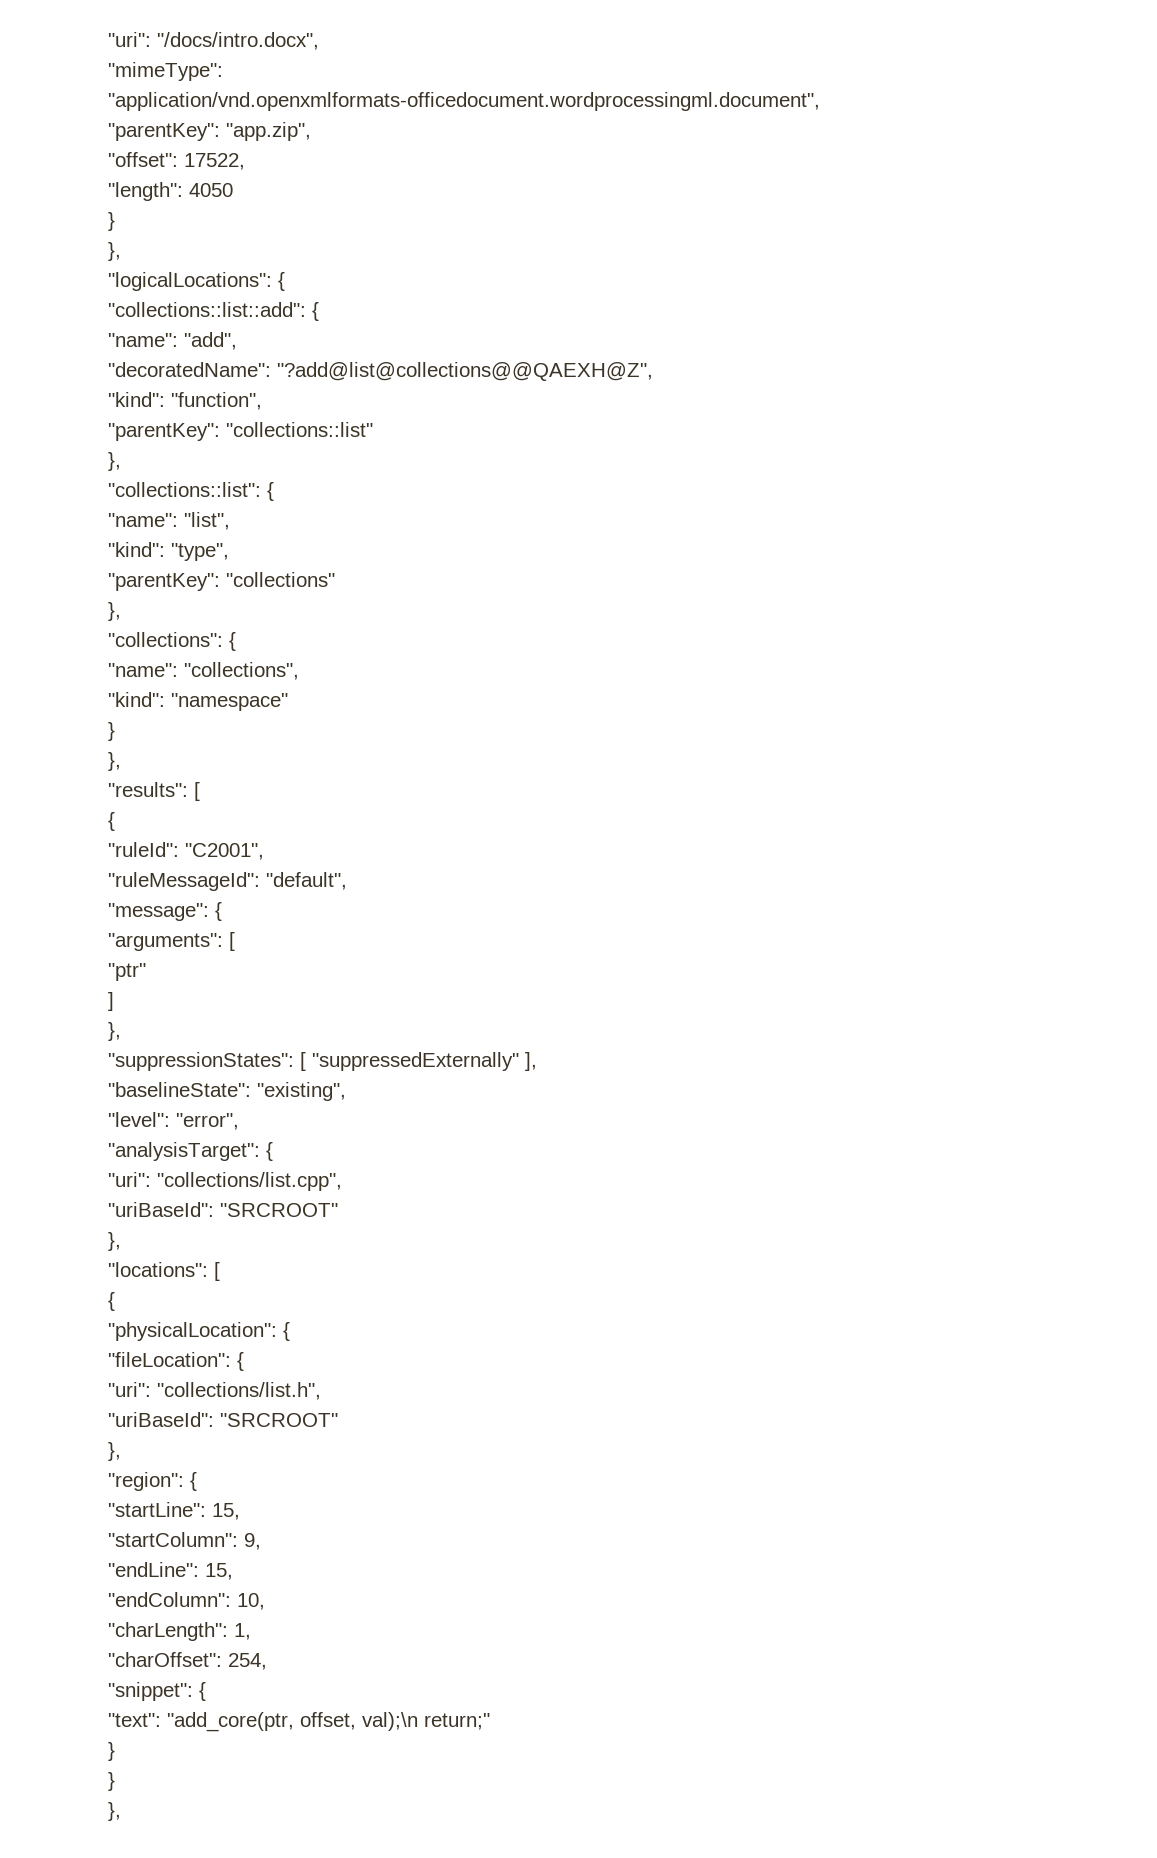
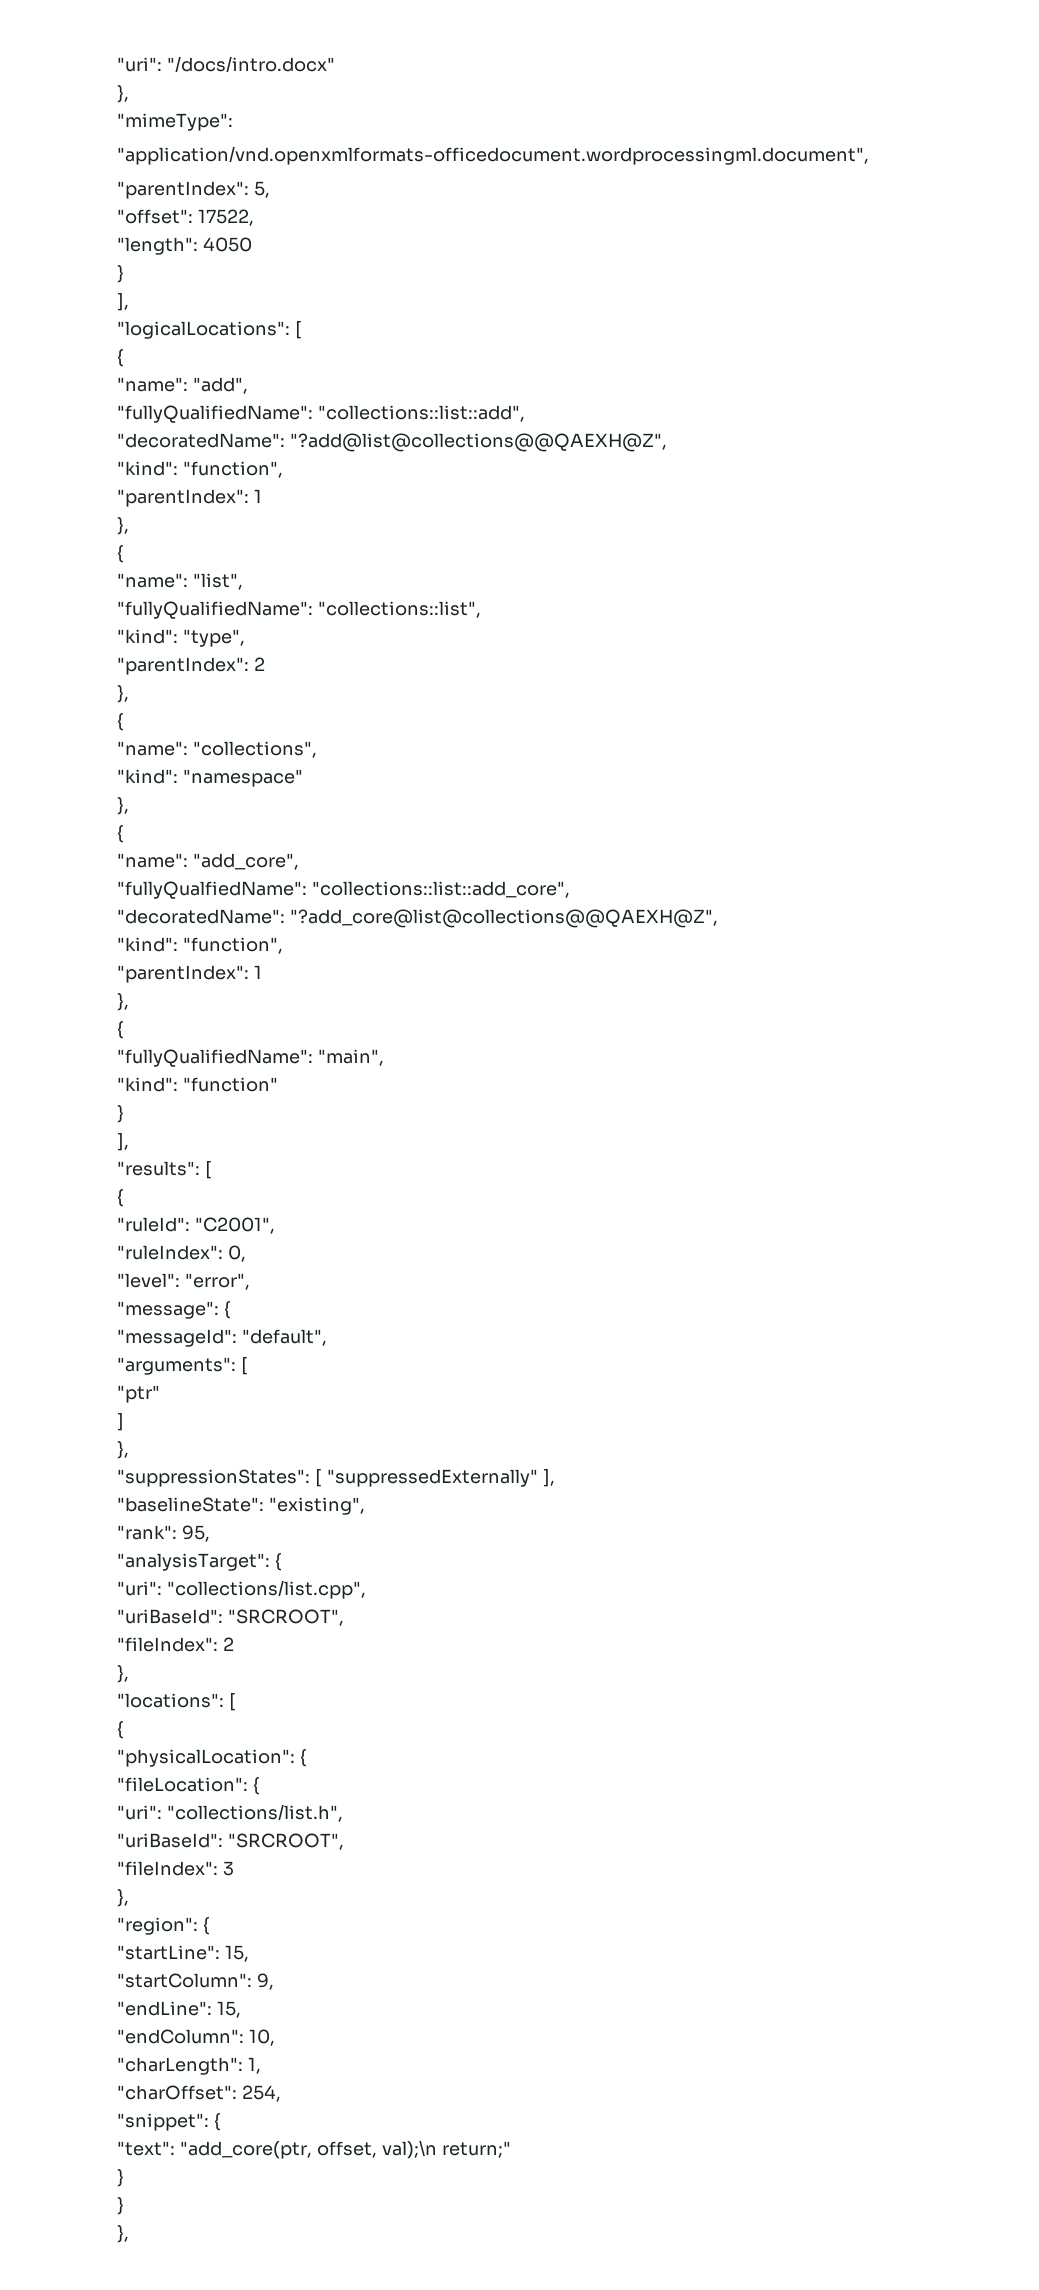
- "uri": "/docs/intro.docx",
+ "uri": "/docs/intro.docx"
+ },
- "parentKey": "app.zip",
+ "parentIndex": 5,
  "length": 4050
  }
- },
+ ],
- "logicalLocations": {
- "collections::list::add": {
+ "logicalLocations": [
+ {
+ "fullyQualifiedName": "collections::list::add",
  "decoratedName": "?add@list@collections@@QAEXH@Z",
  "kind": "function",
- "parentKey": "collections::list"
+ "parentIndex": 1
  },
- "collections::list": {
+ {
+ "fullyQualifiedName": "collections::list",
- "parentKey": "collections"
+ "parentIndex": 2
  },
- "collections": {
+ {
  "kind": "namespace"
+ },
+ {
+ "name": "add_core",
+ "fullyQualfiedName": "collections::list::add_core",
+ "decoratedName": "?add_core@list@collections@@QAEXH@Z",
+ "kind": "function",
+ "parentIndex": 1
+ },
+ {
+ "fullyQualifiedName": "main",
+ "kind": "function"
  }
- },
+ ],
- "ruleMessageId": "default",
+ "ruleIndex": 0,
+ "level": "error",
+ "messageId": "default",
- "level": "error",
+ "rank": 95,
  "uri": "collections/list.cpp",
- "uriBaseId": "SRCROOT"
+ "uriBaseId": "SRCROOT",
+ "fileIndex": 2
  "uri": "collections/list.h",
- "uriBaseId": "SRCROOT"
+ "uriBaseId": "SRCROOT",
+ "fileIndex": 3

